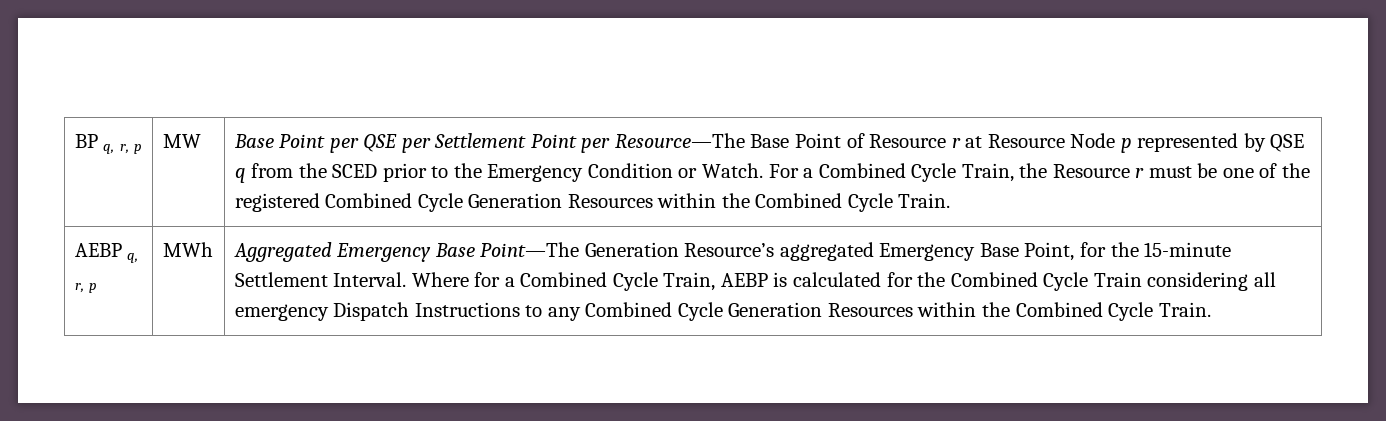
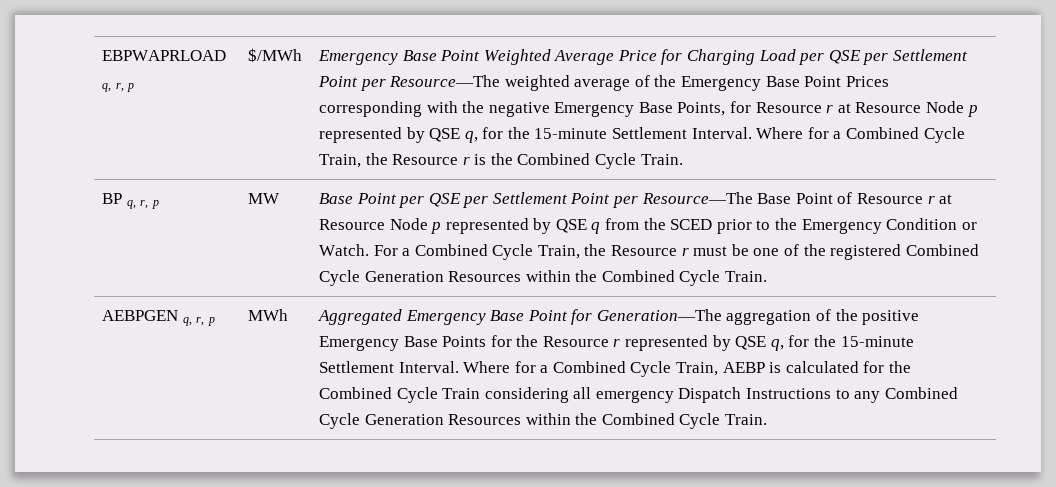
+ EBPWAPRLOAD q, r, p | $/MWh | Emergency Base Point Weighted Average Price for Charging Load per QSE per Settlement Point per Resource—The weighted average of the Emergency Base Point Prices corresponding with the negative Emergency Base Points, for Resource r at Resource Node p represented by QSE q, for the 15-minute Settlement Interval. Where for a Combined Cycle Train, the Resource r is the Combined Cycle Train.
- AEBP q, r, p
+ AEBPGEN q, r, p
- Aggregated Emergency Base Point—The Generation Resource’s aggregated Emergency Base Point, for the 15-minute Settlement Interval.
+ Aggregated Emergency Base Point for Generation—The aggregation of the positive Emergency Base Points for the Resource r represented by QSE q, for the 15-minute Settlement Interval.

